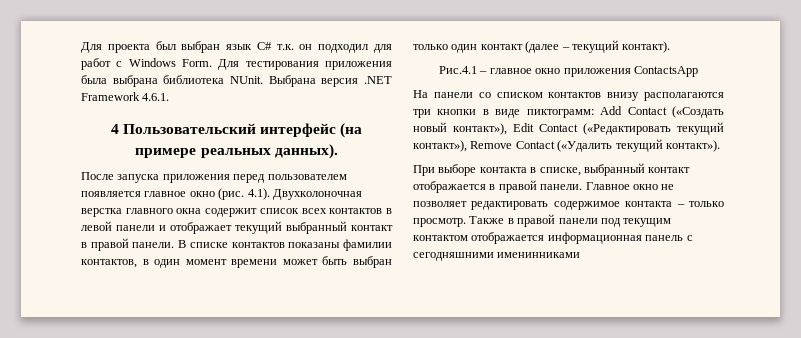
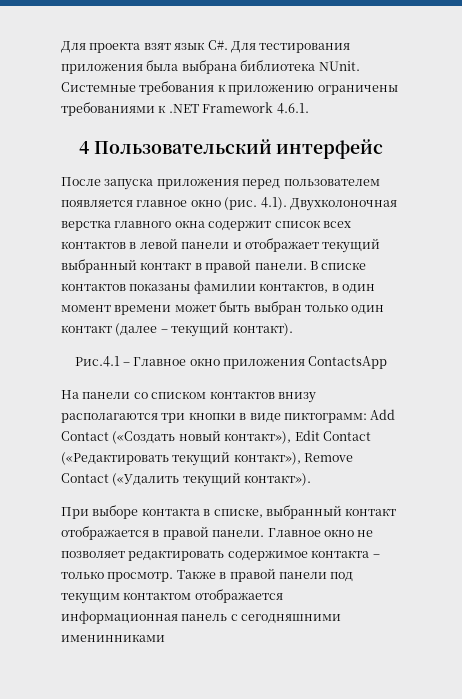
- Для проекта был выбран язык C# т.к. он подходил для работ с Windows Form. Для тестирования приложения была выбрана библиотека NUnit.
+ Для проекта взят язык C#. Для тестирования приложения была выбрана библиотека NUnit.
- Выбрана версия .NET Framework 4.6.1.
+ Системные требования к приложению ограничены требованиями к .NET Framework 4.6.1.
- 4 Пользовательский интерфейс (на примере реальных данных).
+ 4 Пользовательский интерфейс
- Рис.4.1 – главное окно приложения ContactsApp
+ Рис.4.1 – Главное окно приложения ContactsApp

